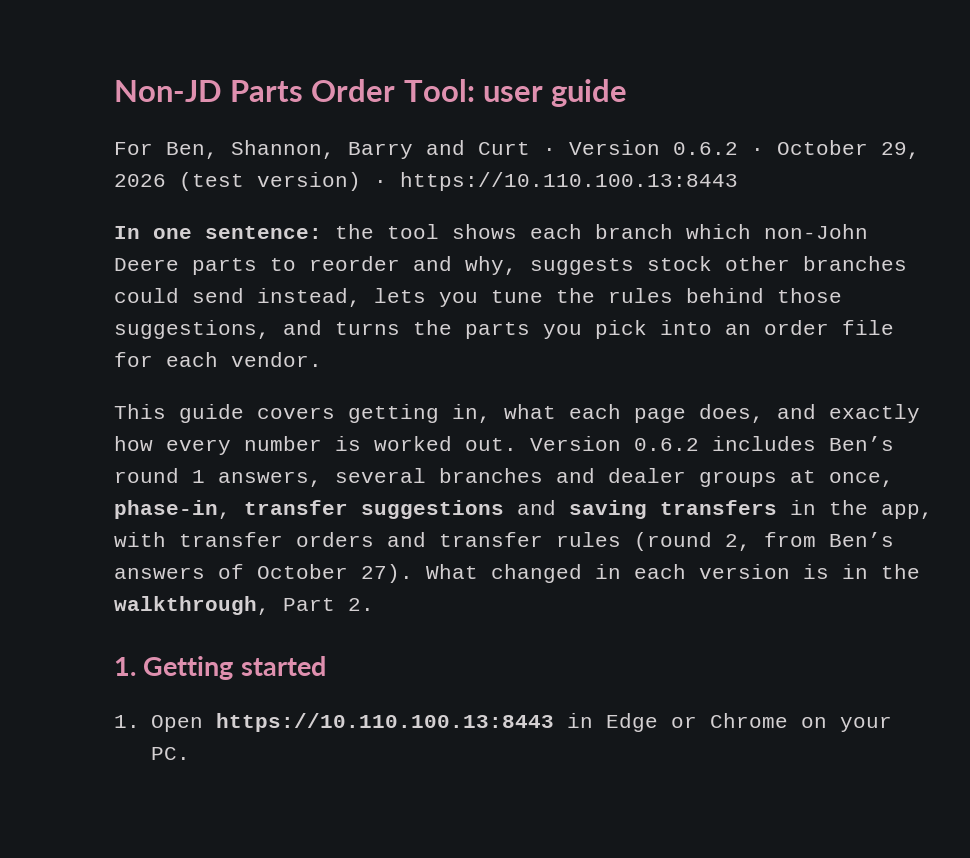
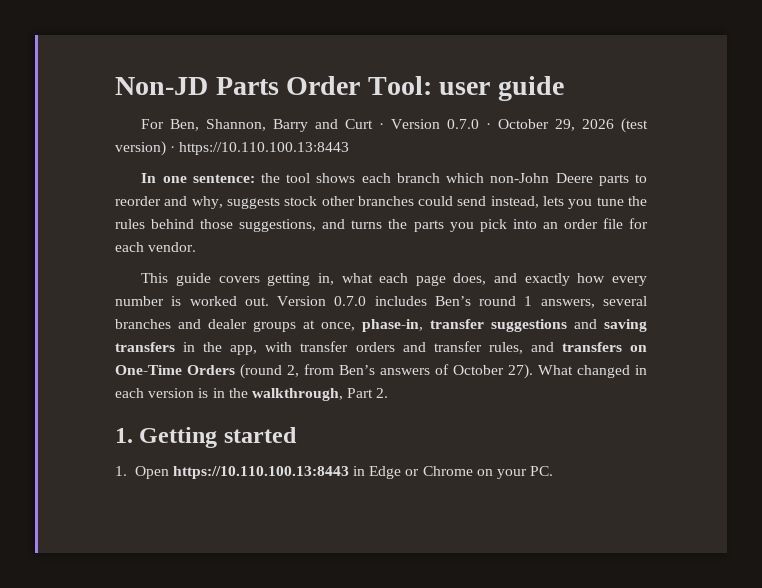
- For Ben, Shannon, Barry and Curt · Version 0.6.2 · October 29, 2026 (test version) · https://10.110.100.13:8443
+ For Ben, Shannon, Barry and Curt · Version 0.7.0 · October 29, 2026 (test version) · https://10.110.100.13:8443
- Version 0.6.2 includes Ben’s round 1 answers, several branches and dealer groups at once, phase-in, transfer suggestions and saving transfers in the app, with transfer orders and transfer rules (round 2, from Ben’s answers of October 27).
+ Version 0.7.0 includes Ben’s round 1 answers, several branches and dealer groups at once, phase-in, transfer suggestions and saving transfers in the app, with transfer orders and transfer rules, and transfers on One-Time Orders (round 2, from Ben’s answers of October 27).

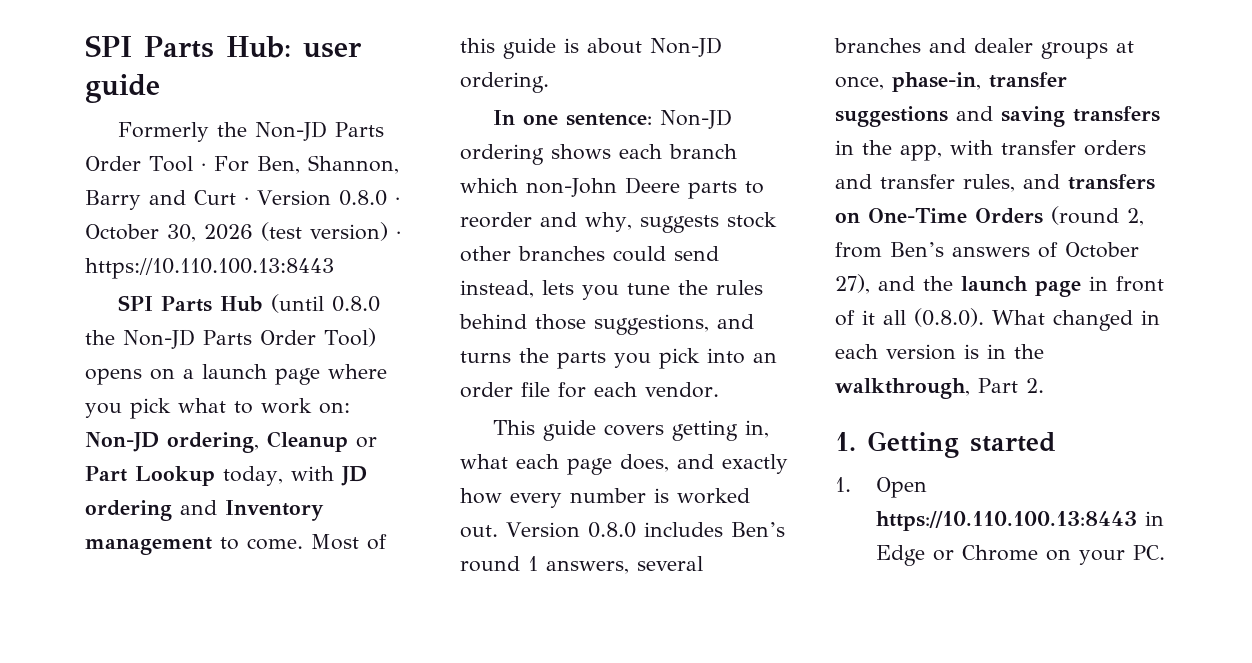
- Non-JD Parts Order Tool: user guide
- For Ben, Shannon, Barry and Curt · Version 0.7.0 · October 29, 2026 (test version) · https://10.110.100.13:8443
+ SPI Parts Hub: user guide
+ Formerly the Non-JD Parts Order Tool · For Ben, Shannon, Barry and Curt · Version 0.8.0 · October 30, 2026 (test version) · https://10.110.100.13:8443
+ SPI Parts Hub (until 0.8.0 the Non-JD Parts Order Tool) opens on a launch page where you pick what to work on: Non-JD ordering, Cleanup or Part Lookup today, with JD ordering and Inventory management to come. Most of this guide is about Non-JD ordering.
- In one sentence: the tool shows each branch which non-John Deere parts to reorder and why, suggests stock other branches could send instead, lets you tune the rules behind those suggestions, and turns the parts you pick into an order file for each vendor.
+ In one sentence: Non-JD ordering shows each branch which non-John Deere parts to reorder and why, suggests stock other branches could send instead, lets you tune the rules behind those suggestions, and turns the parts you pick into an order file for each vendor.
- Version 0.7.0 includes Ben’s round 1 answers, several branches and dealer groups at once, phase-in, transfer suggestions and saving transfers in the app, with transfer orders and transfer rules, and transfers on One-Time Orders (round 2, from Ben’s answers of October 27). What changed in each version is in the walkthrough, Part 2.
+ Version 0.8.0 includes Ben’s round 1 answers, several branches and dealer groups at once, phase-in, transfer suggestions and saving transfers in the app, with transfer orders and transfer rules, and transfers on One-Time Orders (round 2, from Ben’s answers of October 27), and the launch page in front of it all (0.8.0). What changed in each version is in the walkthrough, Part 2.

